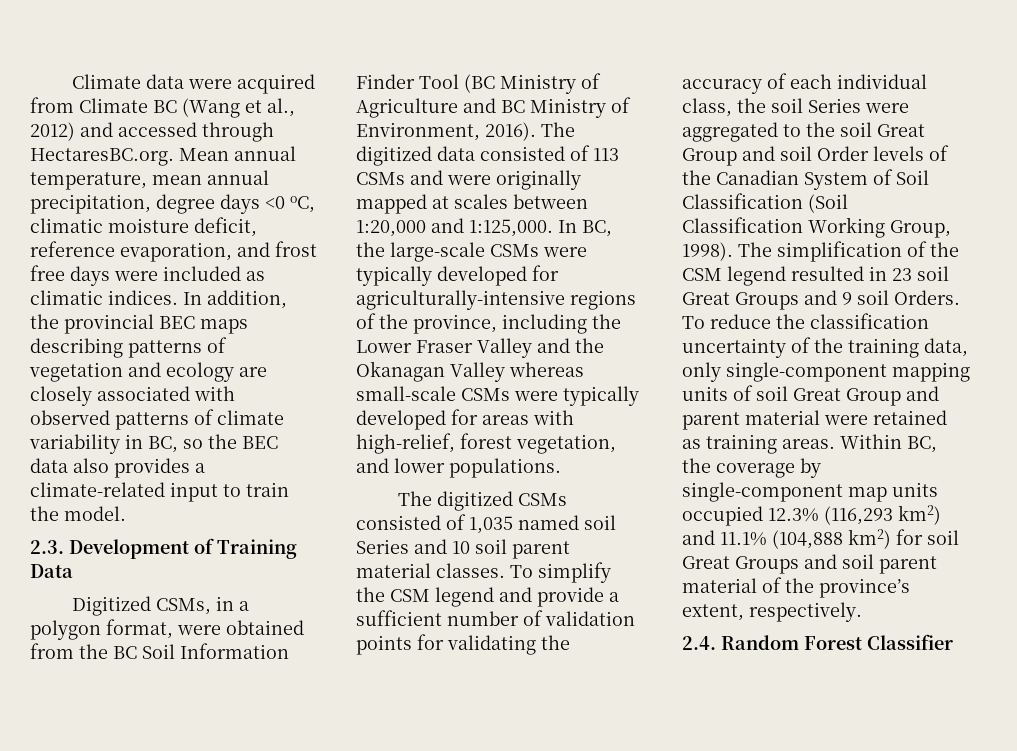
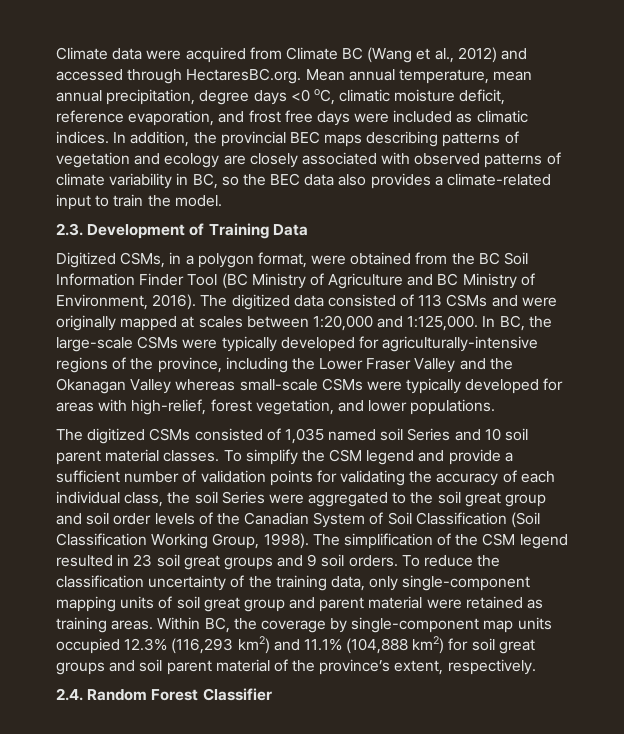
- To simplify the CSM legend and provide a sufficient number of validation points for validating the accuracy of each individual class, the soil Series were aggregated to the soil Great Group and soil Order levels of the Canadian System of Soil Classification (Soil Classification Working Group, 1998).
+ To simplify the CSM legend and provide a sufficient number of validation points for validating the accuracy of each individual class, the soil Series were aggregated to the soil great group and soil order levels of the Canadian System of Soil Classification (Soil Classification Working Group, 1998).
- The simplification of the CSM legend resulted in 23 soil Great Groups and 9 soil Orders.
+ The simplification of the CSM legend resulted in 23 soil great groups and 9 soil orders.
- To reduce the classification uncertainty of the training data, only single-component mapping units of soil Great Group and parent material were retained as training areas.
+ To reduce the classification uncertainty of the training data, only single-component mapping units of soil great group and parent material were retained as training areas.
- Within BC, the coverage by single-component map units occupied 12.3% (116,293 km2) and 11.1% (104,888 km2) for soil Great Groups and soil parent material of the province’s extent, respectively.
+ Within BC, the coverage by single-component map units occupied 12.3% (116,293 km2) and 11.1% (104,888 km2) for soil great groups and soil parent material of the province’s extent, respectively.

